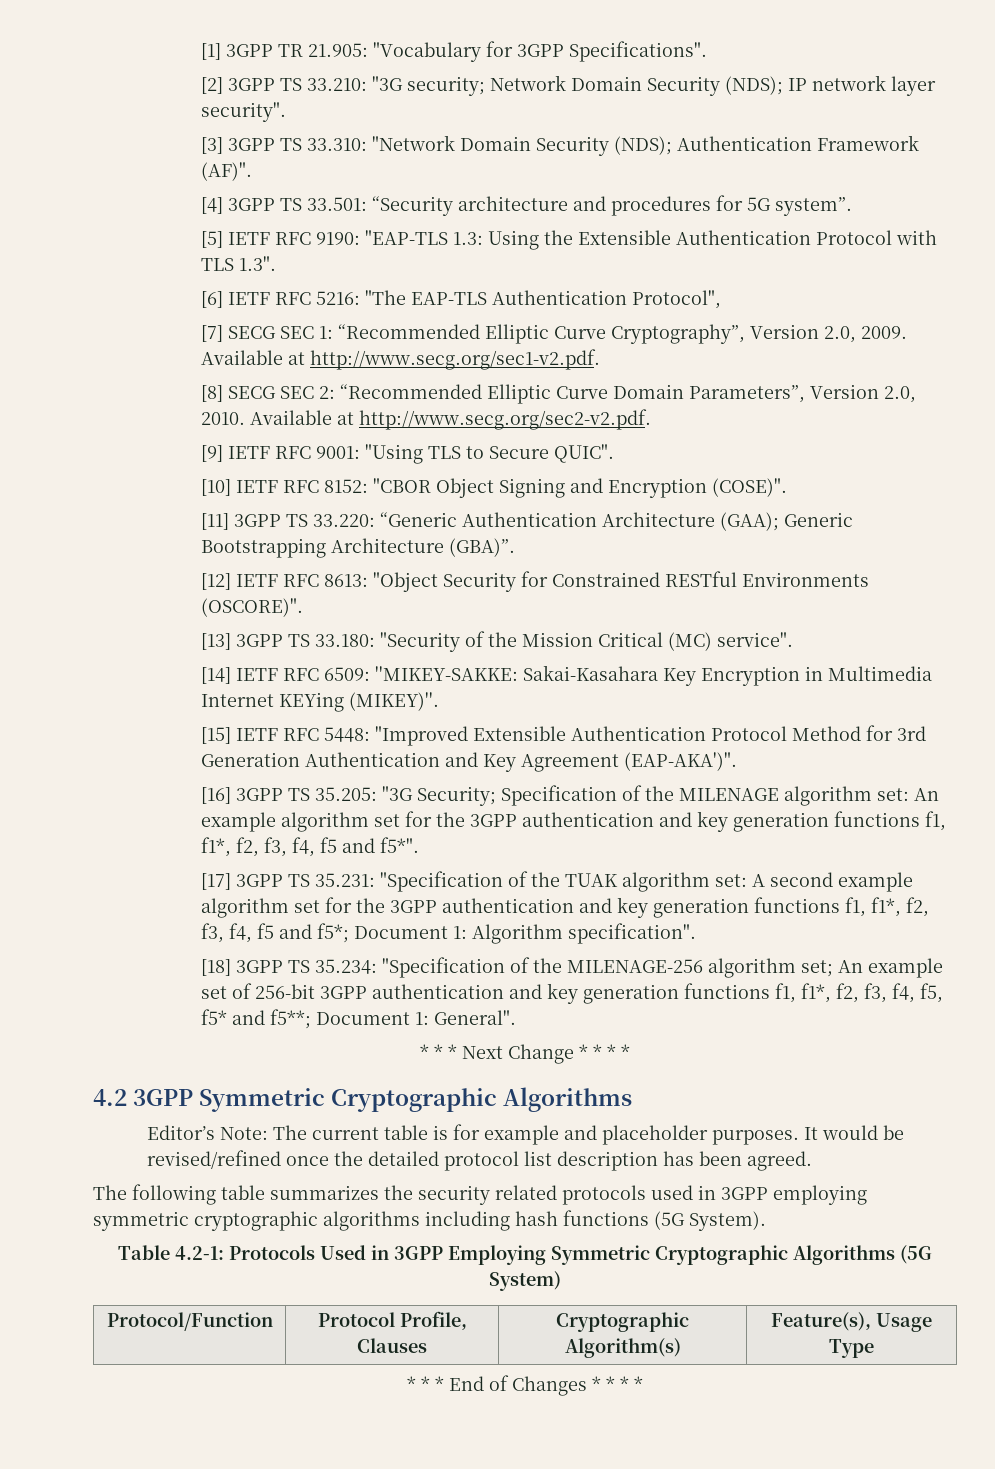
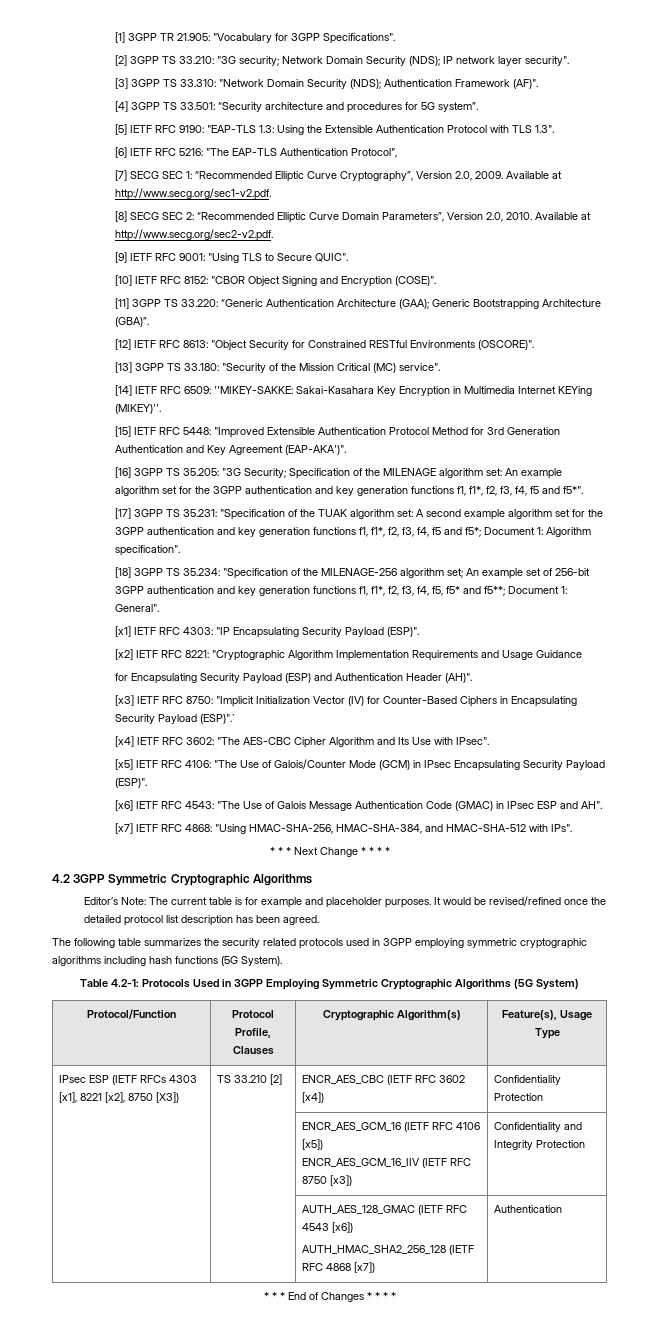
+ [x1] IETF RFC 4303: "IP Encapsulating Security Payload (ESP)".
+ [x2] IETF RFC 8221: "Cryptographic Algorithm Implementation Requirements and Usage Guidance
+ for Encapsulating Security Payload (ESP) and Authentication Header (AH)".
+ [x3] IETF RFC 8750: "Implicit Initialization Vector (IV) for Counter-Based Ciphers in Encapsulating Security Payload (ESP)".`
+ [x4] IETF RFC 3602: "The AES-CBC Cipher Algorithm and Its Use with IPsec".
+ [x5] IETF RFC 4106: "The Use of Galois/Counter Mode (GCM) in IPsec Encapsulating Security Payload (ESP)".
+ [x6] IETF RFC 4543: "The Use of Galois Message Authentication Code (GMAC) in IPsec ESP and AH".
+ [x7] IETF RFC 4868: "Using HMAC-SHA-256, HMAC-SHA-384, and HMAC-SHA-512 with IPs".
+ IPsec ESP (IETF RFCs 4303 [x1], 8221 [x2], 8750 [X3]) | TS 33.210 [2] | ENCR_AES_CBC (IETF RFC 3602 [x4]) | Confidentiality Protection
+ | | ENCR_AES_GCM_16 (IETF RFC 4106 [x5])
+ ENCR_AES_GCM_16_IIV (IETF RFC 8750 [x3]) | Confidentiality and Integrity Protection
+ | | AUTH_AES_128_GMAC (IETF RFC 4543 [x6])
+ AUTH_HMAC_SHA2_256_128 (IETF RFC 4868 [x7]) | Authentication

